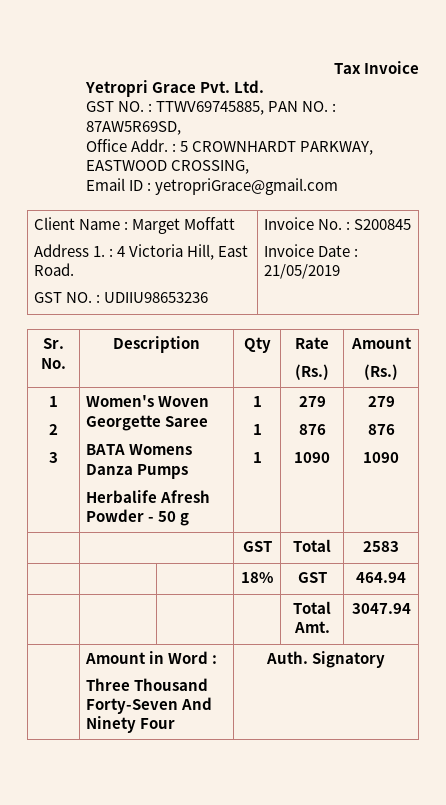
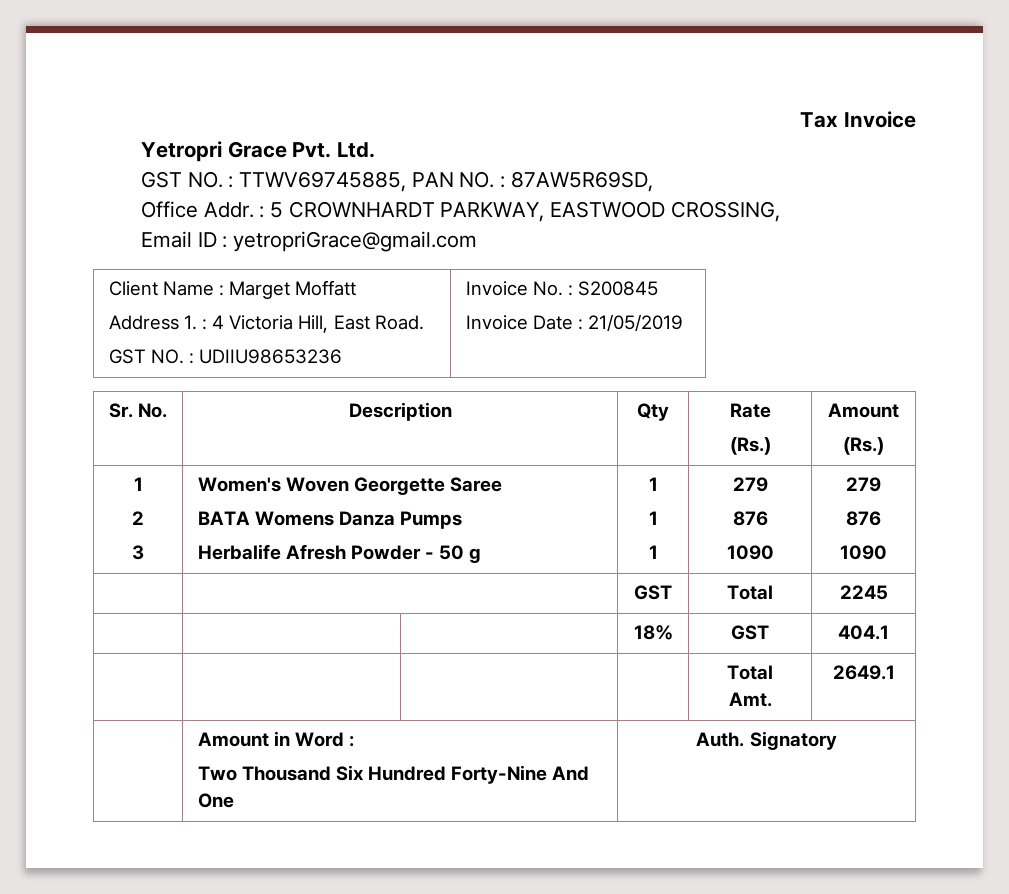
- | | GST | Total | 2583
+ | | GST | Total | 2245
- | | | 18% | GST | 464.94
+ | | | 18% | GST | 404.1
- | | | | Total Amt. | 3047.94
+ | | | | Total Amt. | 2649.1
  | Amount in Word :
- Three Thousand Forty-Seven And Ninety Four | Auth. Signatory
+ Two Thousand Six Hundred Forty-Nine And One | Auth. Signatory

